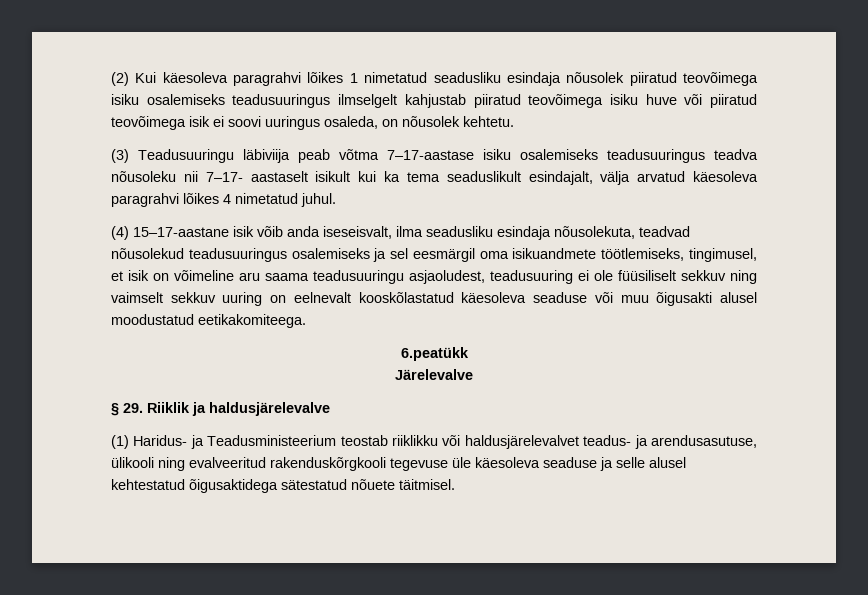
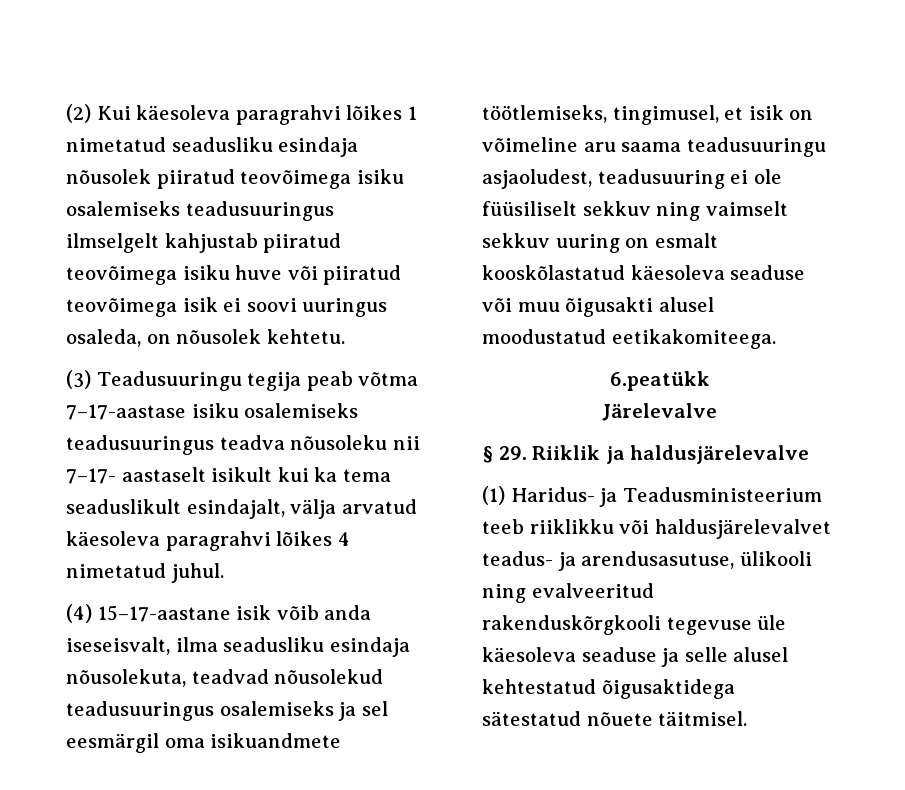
- (3) Teadusuuringu läbiviija peab võtma 7–17-aastase isiku osalemiseks teadusuuringus teadva nõusoleku nii 7–17- aastaselt isikult kui ka tema seaduslikult esindajalt, välja arvatud käesoleva paragrahvi lõikes 4 nimetatud juhul.
+ (3) Teadusuuringu tegija peab võtma 7–17-aastase isiku osalemiseks teadusuuringus teadva nõusoleku nii 7–17- aastaselt isikult kui ka tema seaduslikult esindajalt, välja arvatud käesoleva paragrahvi lõikes 4 nimetatud juhul.
- (4) 15–17-aastane isik võib anda iseseisvalt, ilma seadusliku esindaja nõusolekuta, teadvad nõusolekud teadusuuringus osalemiseks ja sel eesmärgil oma isikuandmete töötlemiseks, tingimusel, et isik on võimeline aru saama teadusuuringu asjaoludest, teadusuuring ei ole füüsiliselt sekkuv ning vaimselt sekkuv uuring on eelnevalt kooskõlastatud käesoleva seaduse või muu õigusakti alusel moodustatud eetikakomiteega.
+ (4) 15–17-aastane isik võib anda iseseisvalt, ilma seadusliku esindaja nõusolekuta, teadvad nõusolekud teadusuuringus osalemiseks ja sel eesmärgil oma isikuandmete töötlemiseks, tingimusel, et isik on võimeline aru saama teadusuuringu asjaoludest, teadusuuring ei ole füüsiliselt sekkuv ning vaimselt sekkuv uuring on esmalt kooskõlastatud käesoleva seaduse või muu õigusakti alusel moodustatud eetikakomiteega.
- (1) Haridus- ja Teadusministeerium teostab riiklikku või haldusjärelevalvet teadus- ja arendusasutuse, ülikooli ning evalveeritud rakenduskõrgkooli tegevuse üle käesoleva seaduse ja selle alusel kehtestatud õigusaktidega sätestatud nõuete täitmisel.
+ (1) Haridus- ja Teadusministeerium teeb riiklikku või haldusjärelevalvet teadus- ja arendusasutuse, ülikooli ning evalveeritud rakenduskõrgkooli tegevuse üle käesoleva seaduse ja selle alusel kehtestatud õigusaktidega sätestatud nõuete täitmisel.

